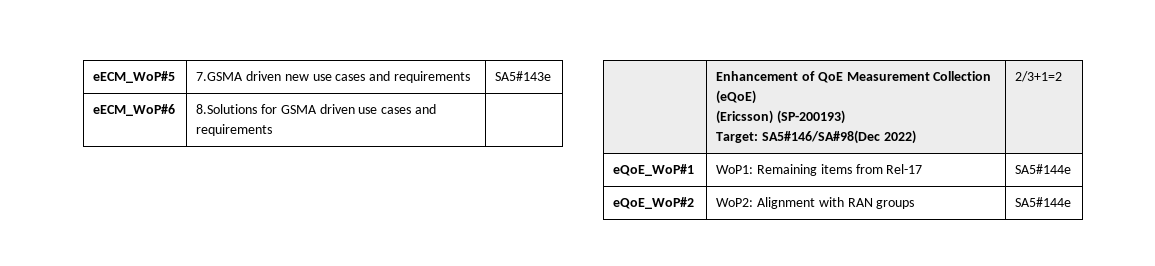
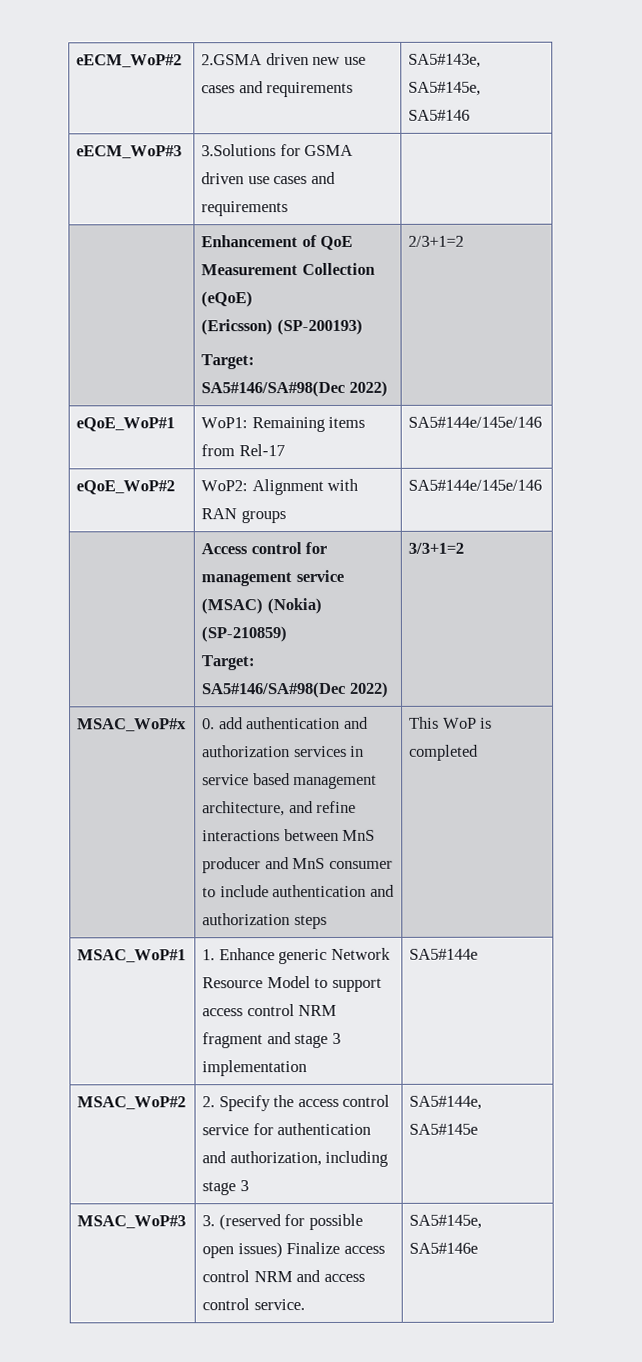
- eECM_WoP#5 | 7.GSMA driven new use cases and requirements | SA5#143e
- eECM_WoP#6 | 8.Solutions for GSMA driven use cases and requirements |
+ eECM_WoP#2 | 2.GSMA driven new use cases and requirements | SA5#143e, SA5#145e, SA5#146
+ eECM_WoP#3 | 3.Solutions for GSMA driven use cases and requirements |
- eQoE_WoP#1 | WoP1: Remaining items from Rel-17 | SA5#144e
+ eQoE_WoP#1 | WoP1: Remaining items from Rel-17 | SA5#144e/145e/146
- eQoE_WoP#2 | WoP2: Alignment with RAN groups | SA5#144e
+ eQoE_WoP#2 | WoP2: Alignment with RAN groups | SA5#144e/145e/146
+ | Access control for management service (MSAC) (Nokia) (SP-210859)
+ Target: SA5#146/SA#98(Dec 2022) | 3/3+1=2
+ MSAC_WoP#x | 0. add authentication and authorization services in service based management architecture, and refine interactions between MnS producer and MnS consumer to include authentication and authorization steps | This WoP is completed
+ MSAC_WoP#1 | 1. Enhance generic Network Resource Model to support access control NRM fragment and stage 3 implementation | SA5#144e
+ MSAC_WoP#2 | 2. Specify the access control service for authentication and authorization, including stage 3 | SA5#144e, SA5#145e
+ MSAC_WoP#3 | 3. (reserved for possible open issues) Finalize access control NRM and access control service. | SA5#145e, SA5#146e

